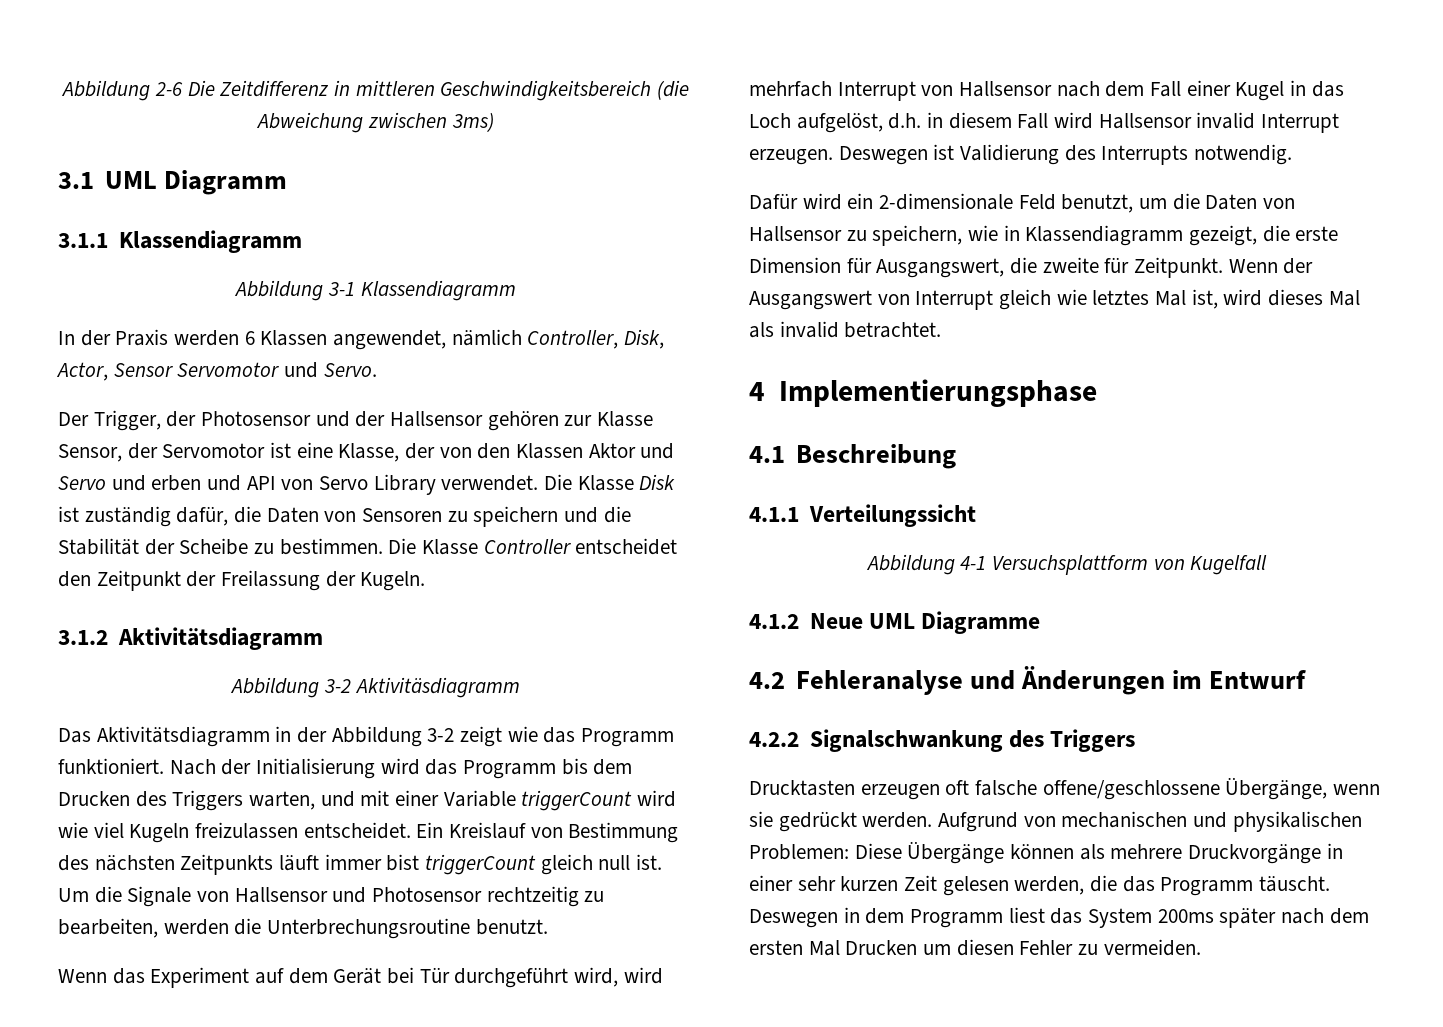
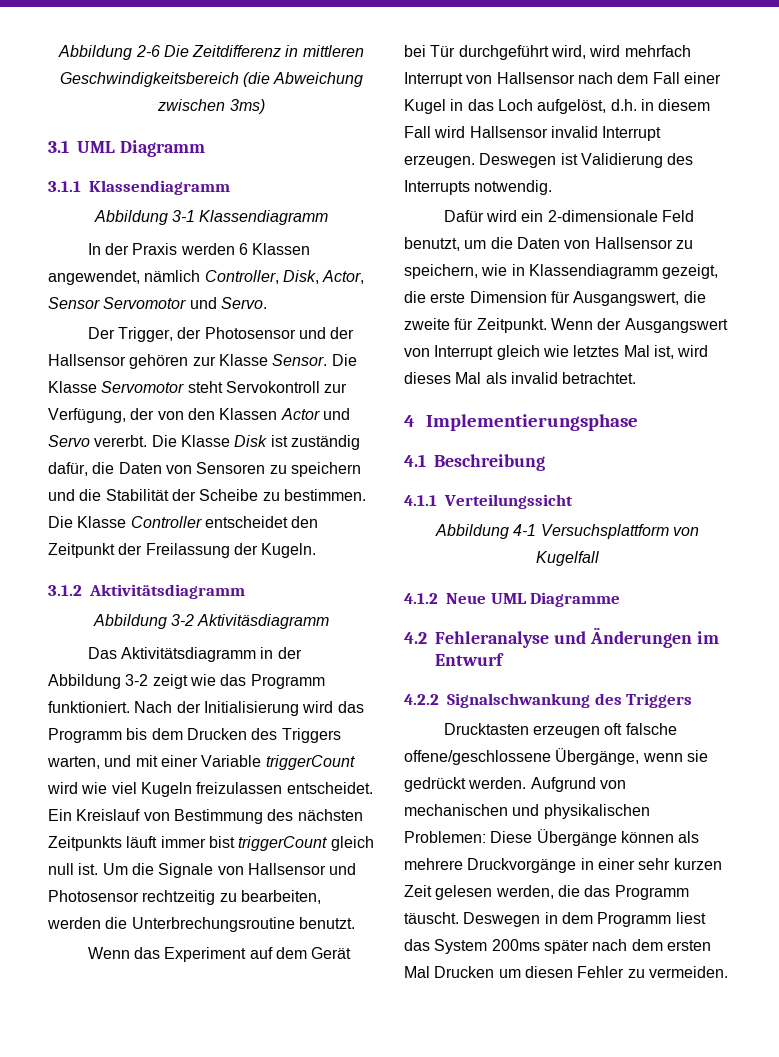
- Der Trigger, der Photosensor und der Hallsensor gehören zur Klasse Sensor, der Servomotor ist eine Klasse, der von den Klassen Aktor und Servo und erben und API von Servo Library verwendet.
+ Der Trigger, der Photosensor und der Hallsensor gehören zur Klasse Sensor. Die Klasse Servomotor steht Servokontroll zur Verfügung, der von den Klassen Actor und Servo vererbt.

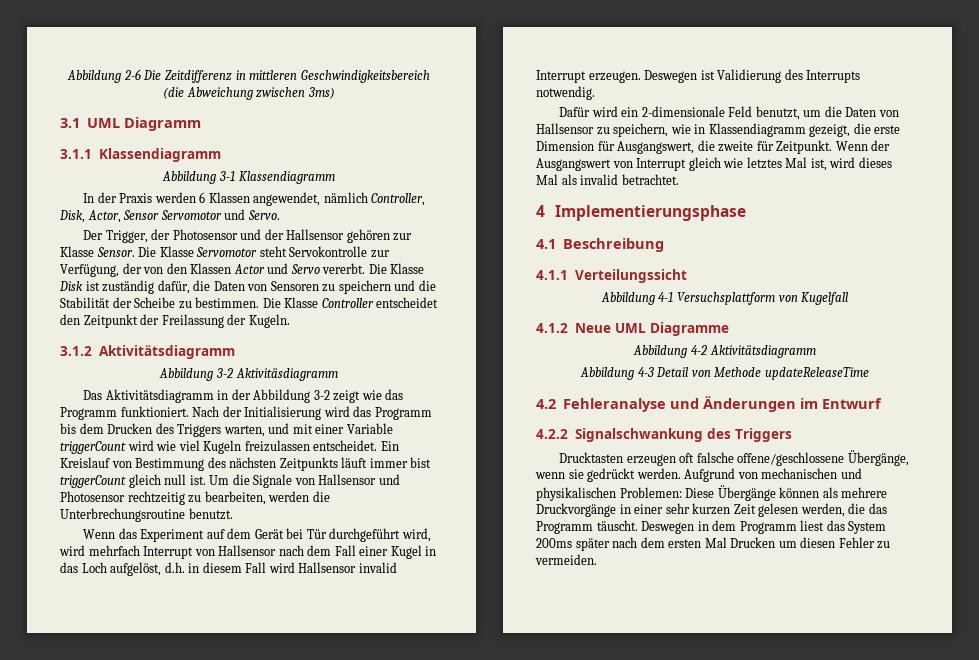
- Die Klasse Servomotor steht Servokontroll zur Verfügung, der von den Klassen Actor und Servo vererbt.
+ Die Klasse Servomotor steht Servokontrolle zur Verfügung, der von den Klassen Actor und Servo vererbt.
+ Abbildung 4-2 Aktivitätsdiagramm
+ Abbildung 4-3 Detail von Methode updateReleaseTime

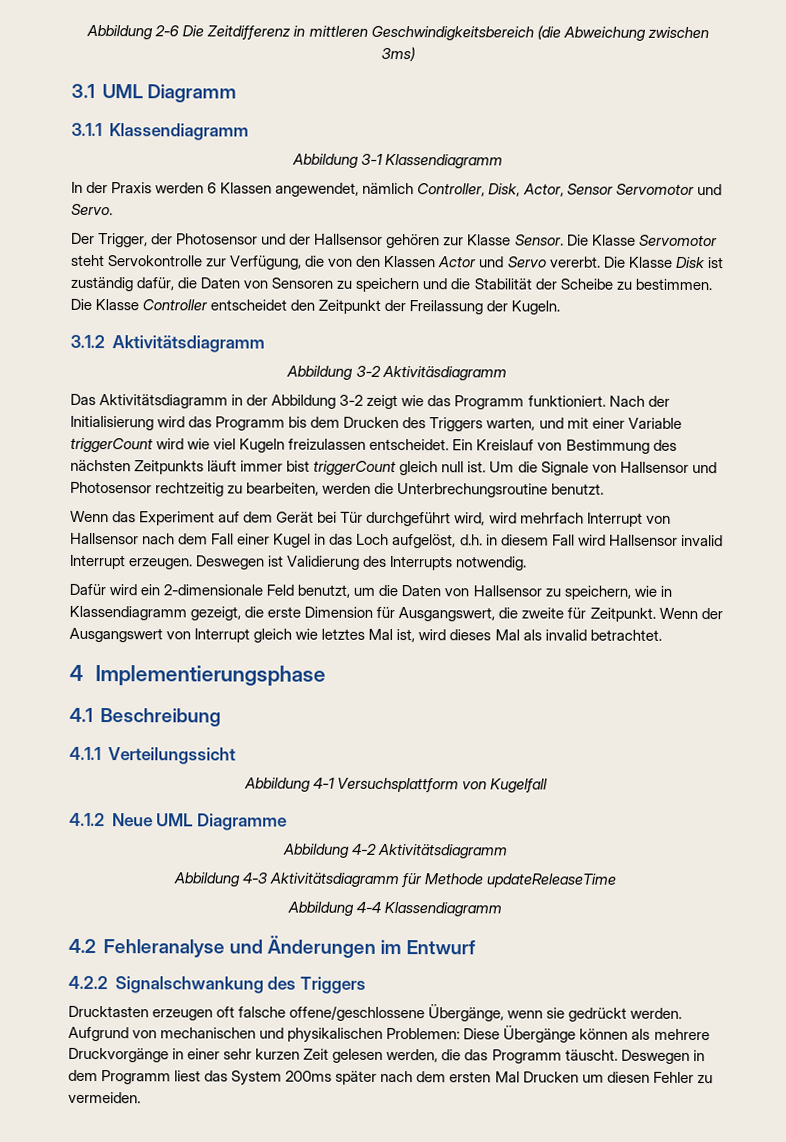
- Die Klasse Servomotor steht Servokontrolle zur Verfügung, der von den Klassen Actor und Servo vererbt.
+ Die Klasse Servomotor steht Servokontrolle zur Verfügung, die von den Klassen Actor und Servo vererbt.
- Abbildung 4-3 Detail von Methode updateReleaseTime
+ Abbildung 4-3 Aktivitätsdiagramm für Methode updateReleaseTime
+ Abbildung 4-4 Klassendiagramm

